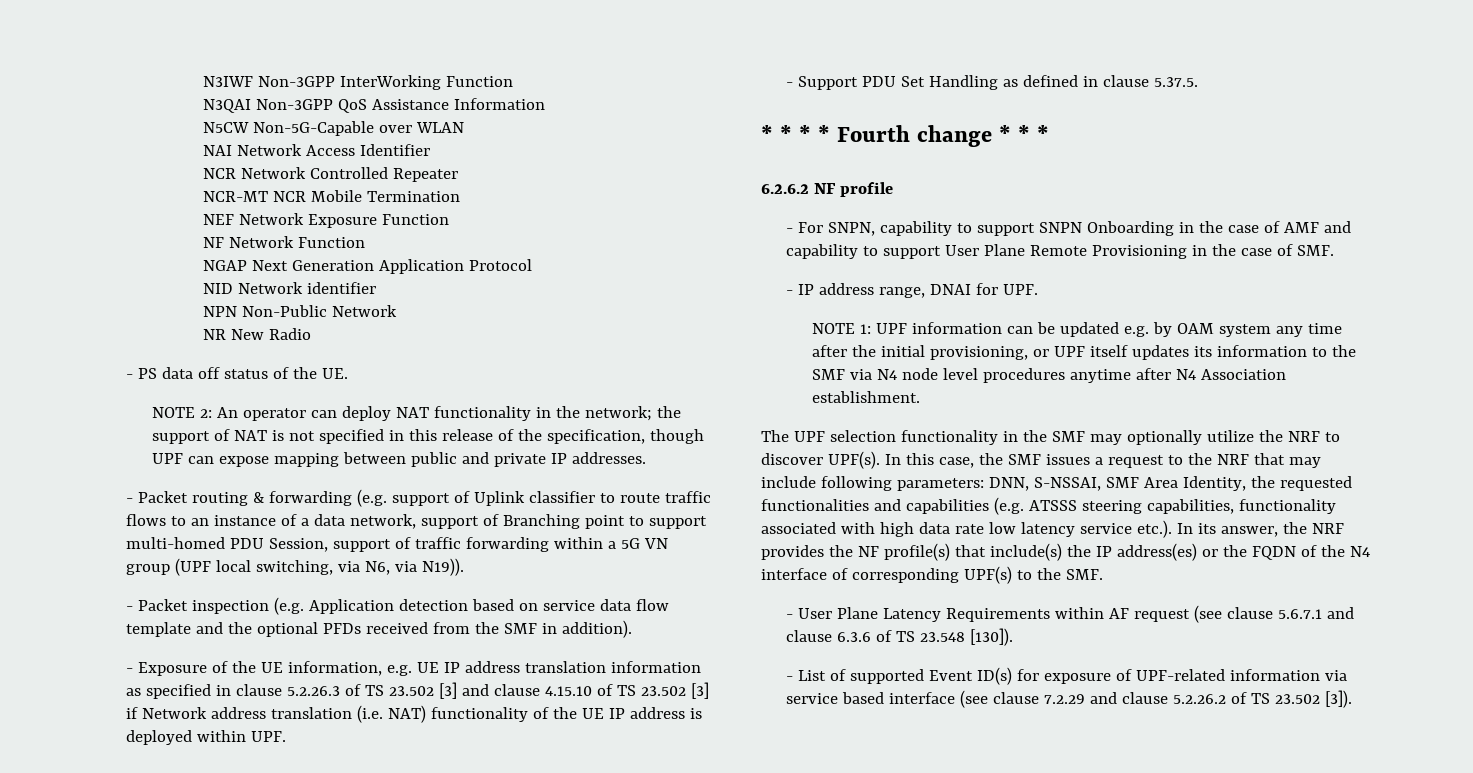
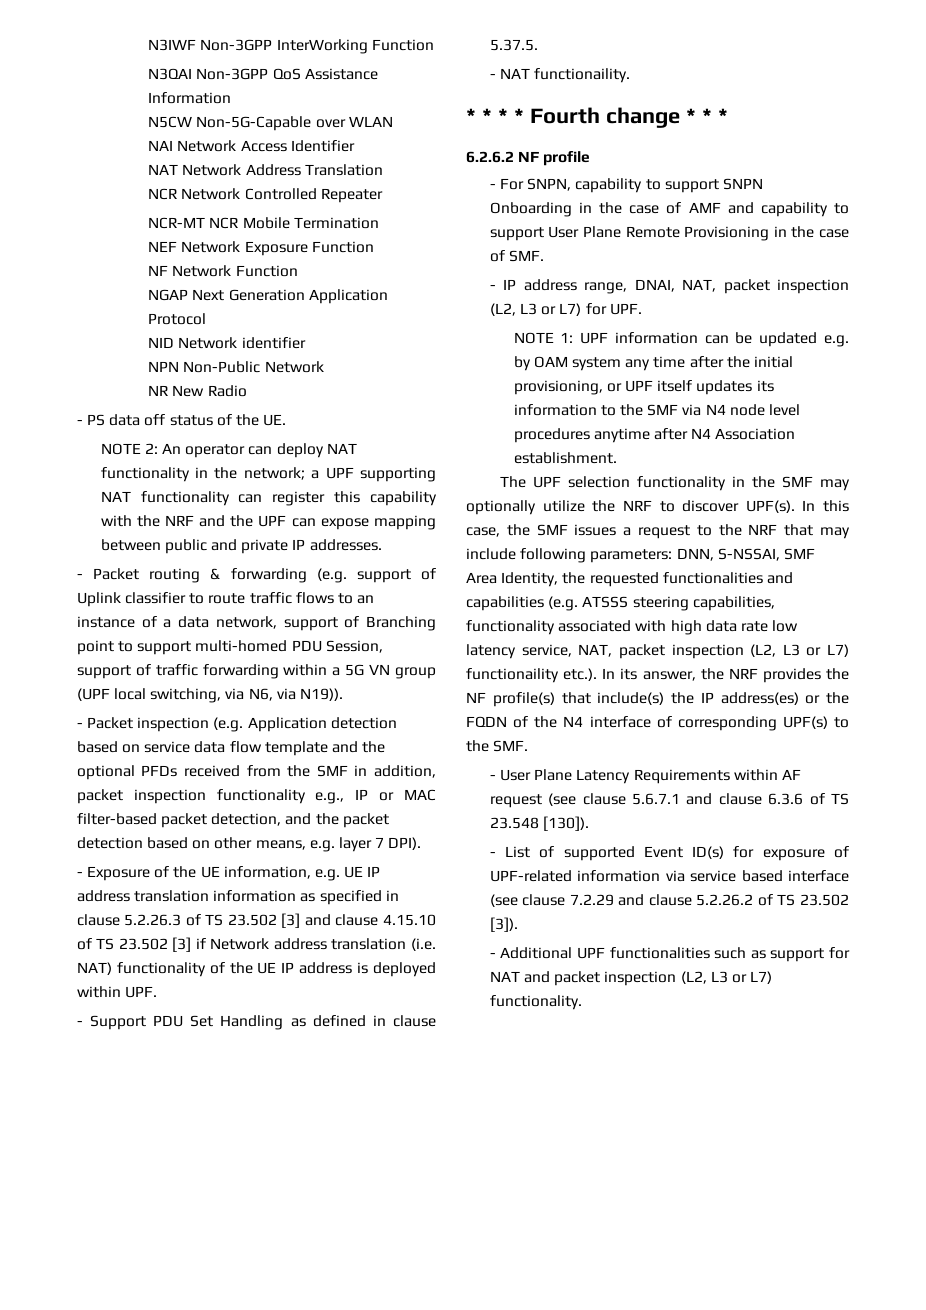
+ NAT Network Address Translation
- NOTE 2: An operator can deploy NAT functionality in the network; the support of NAT is not specified in this release of the specification, though UPF can expose mapping between public and private IP addresses.
+ NOTE 2: An operator can deploy NAT functionality in the network; a UPF supporting NAT functionality can register this capability with the NRF and the UPF can expose mapping between public and private IP addresses.
- - Packet inspection (e.g. Application detection based on service data flow template and the optional PFDs received from the SMF in addition).
+ - Packet inspection (e.g. Application detection based on service data flow template and the optional PFDs received from the SMF in addition, packet inspection functionality e.g., IP or MAC filter-based packet detection, and the packet detection based on other means, e.g. layer 7 DPI).
+ - NAT functionaility.
- - IP address range, DNAI for UPF.
+ - IP address range, DNAI, NAT, packet inspection (L2, L3 or L7) for UPF.
- DNN, S-NSSAI, SMF Area Identity, the requested functionalities and capabilities (e.g. ATSSS steering capabilities, functionality associated with high data rate low latency service etc.). In its answer, the NRF provides the NF profile(s) that include(s) the IP address(es) or the FQDN of the N4 interface of corresponding UPF(s) to the SMF.
+ DNN, S-NSSAI, SMF Area Identity, the requested functionalities and capabilities (e.g. ATSSS steering capabilities, functionality associated with high data rate low latency service, NAT, packet inspection (L2, L3 or L7) functionaility etc.). In its answer, the NRF provides the NF profile(s) that include(s) the IP address(es) or the FQDN of the N4 interface of corresponding UPF(s) to the SMF.
+ - Additional UPF functionalities such as support for NAT and packet inspection (L2, L3 or L7) functionality.

